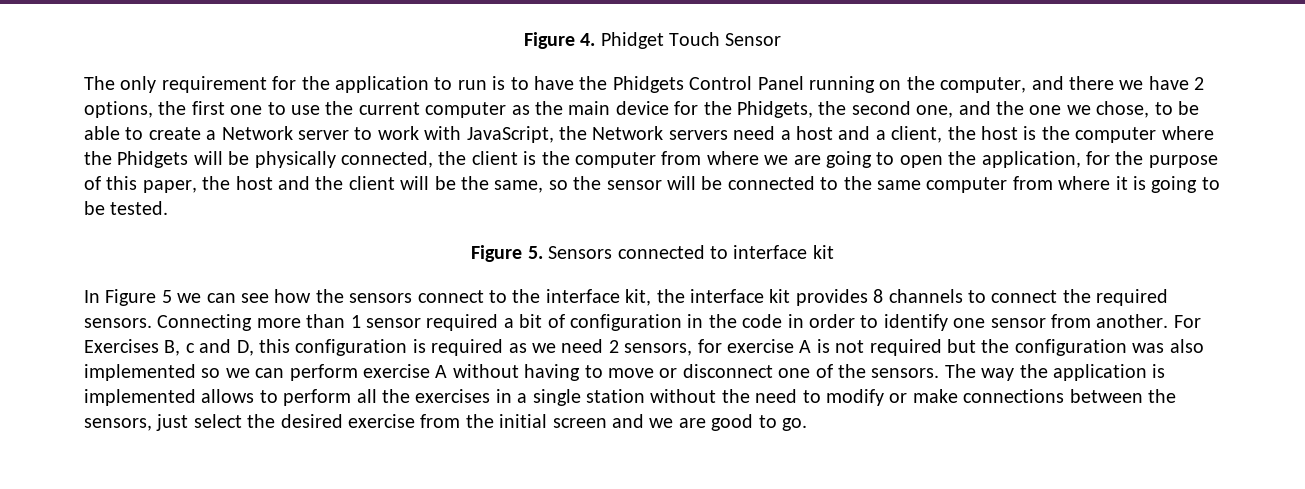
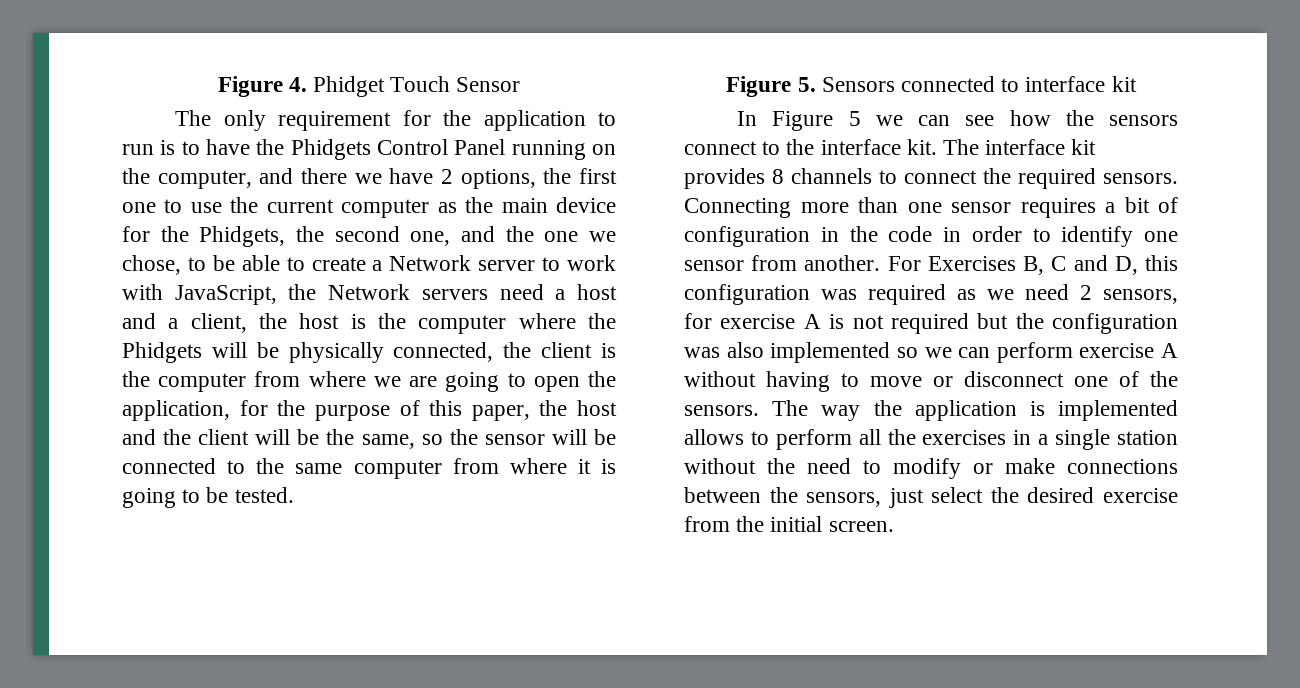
- In Figure 5 we can see how the sensors connect to the interface kit, the interface kit provides 8 channels to connect the required sensors.
+ In Figure 5 we can see how the sensors connect to the interface kit. The interface kit provides 8 channels to connect the required sensors.
- Connecting more than 1 sensor required a bit of configuration in the code in order to identify one sensor from another.
+ Connecting more than one sensor requires a bit of configuration in the code in order to identify one sensor from another.
- For Exercises B, c and D, this configuration is required as we need 2 sensors, for exercise A is not required but the configuration was also implemented so we can perform exercise A without having to move or disconnect one of the sensors.
+ For Exercises B, C and D, this configuration was required as we need 2 sensors, for exercise A is not required but the configuration was also implemented so we can perform exercise A without having to move or disconnect one of the sensors.
- The way the application is implemented allows to perform all the exercises in a single station without the need to modify or make connections between the sensors, just select the desired exercise from the initial screen and we are good to go.
+ The way the application is implemented allows to perform all the exercises in a single station without the need to modify or make connections between the sensors, just select the desired exercise from the initial screen.

